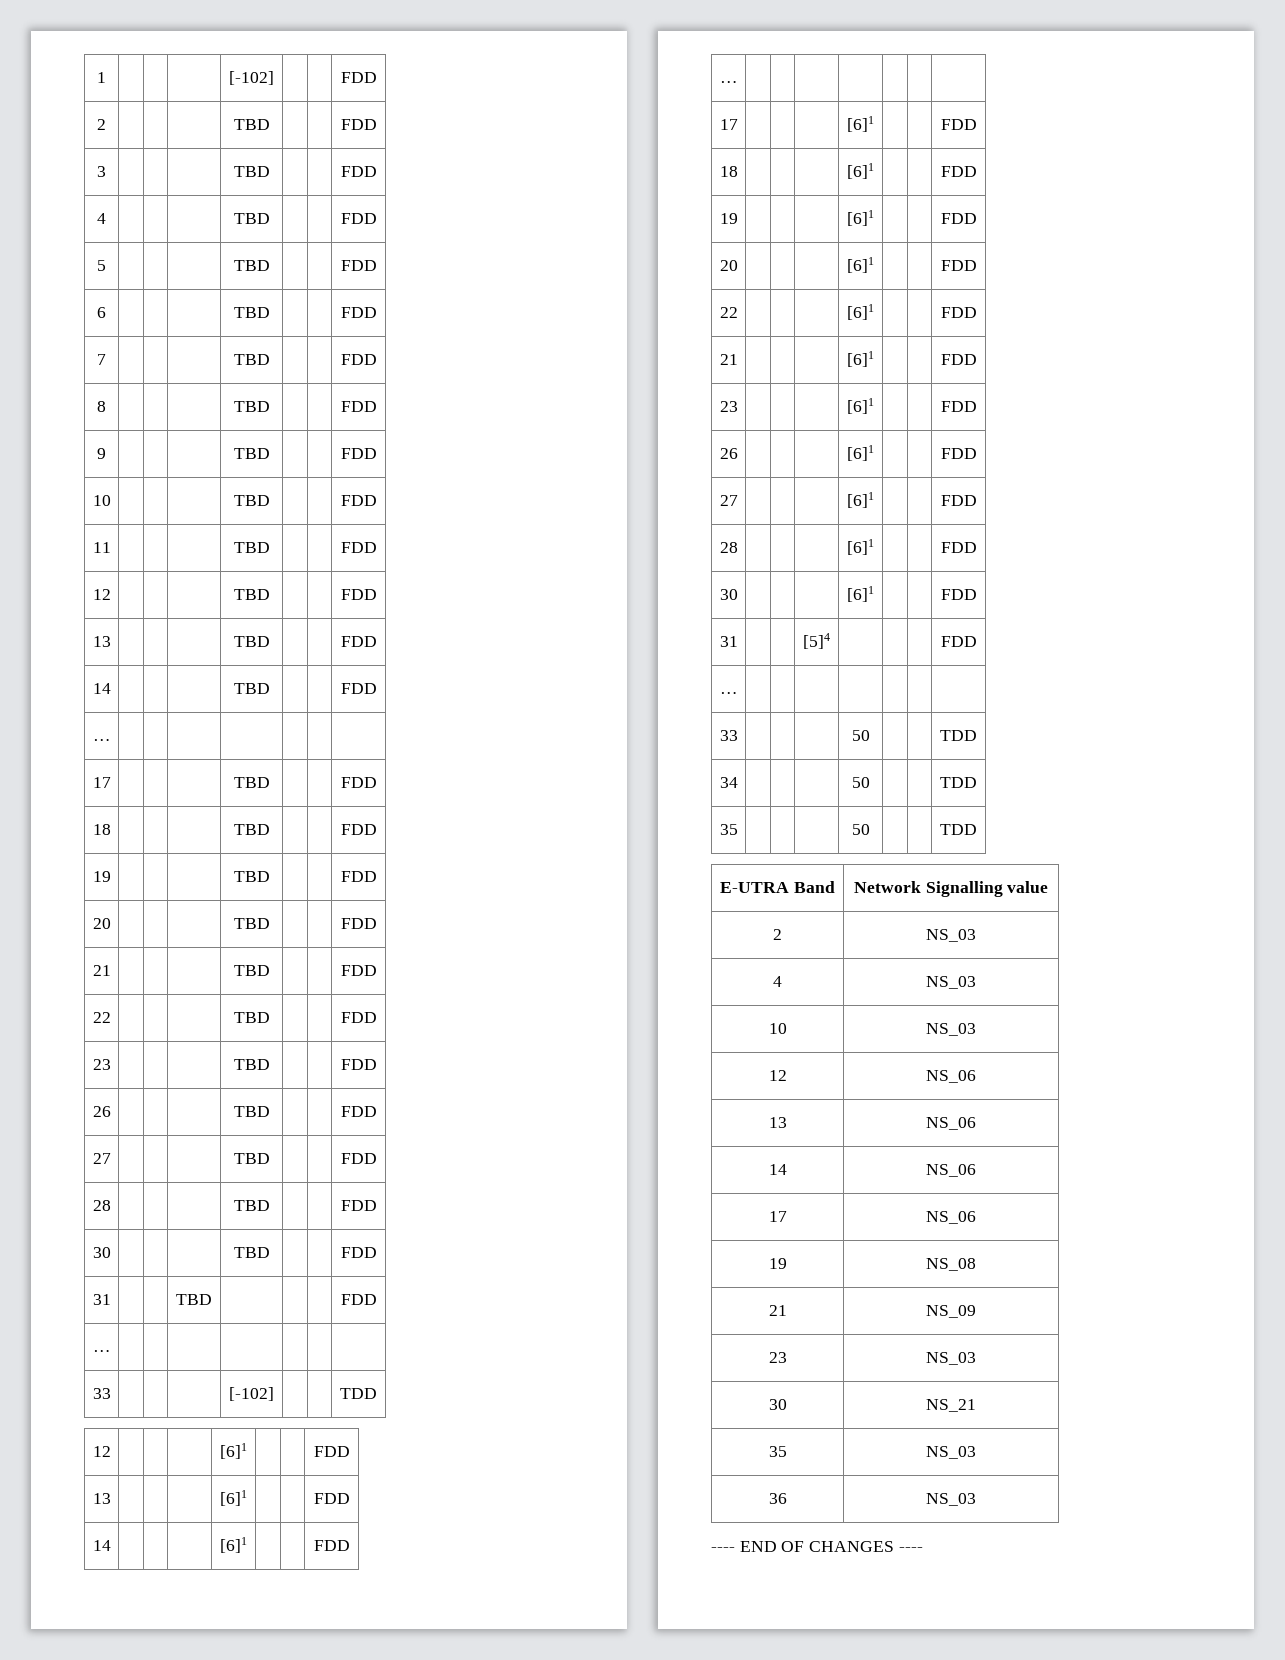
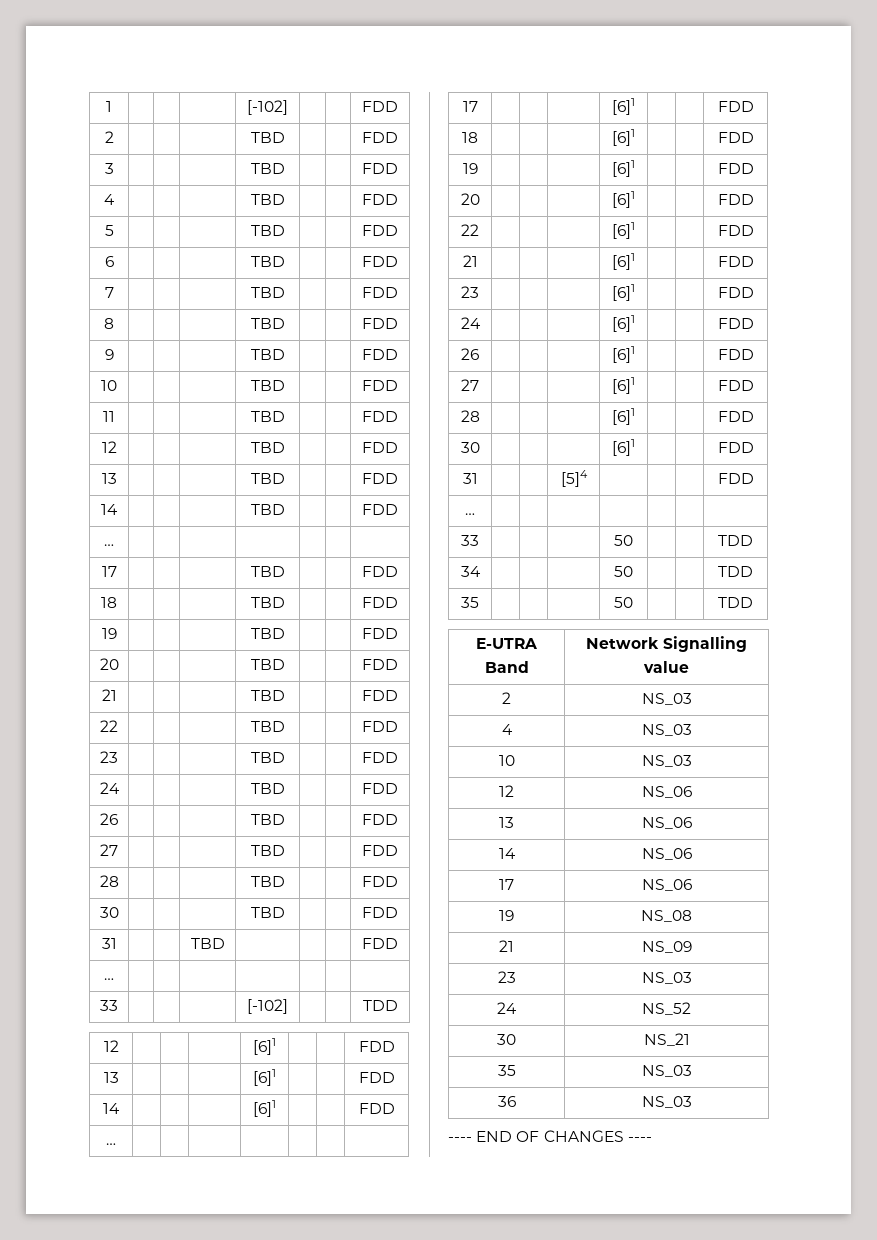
+ 24 | | | | TBD | | | FDD
+ 24 | | | | [6]1 | | | FDD
+ 24 | NS_52

